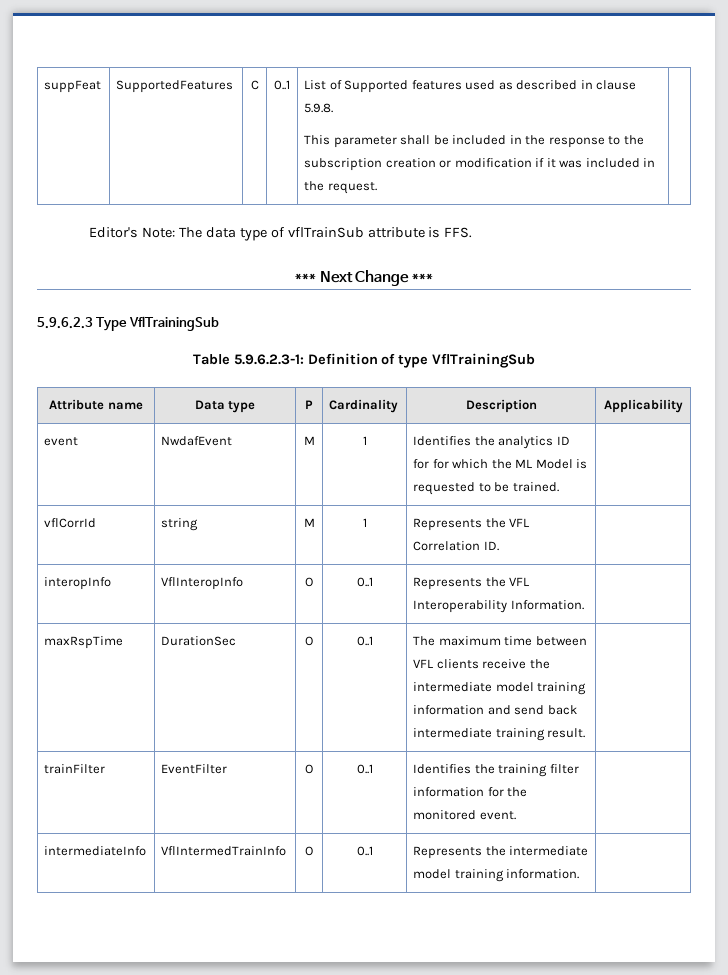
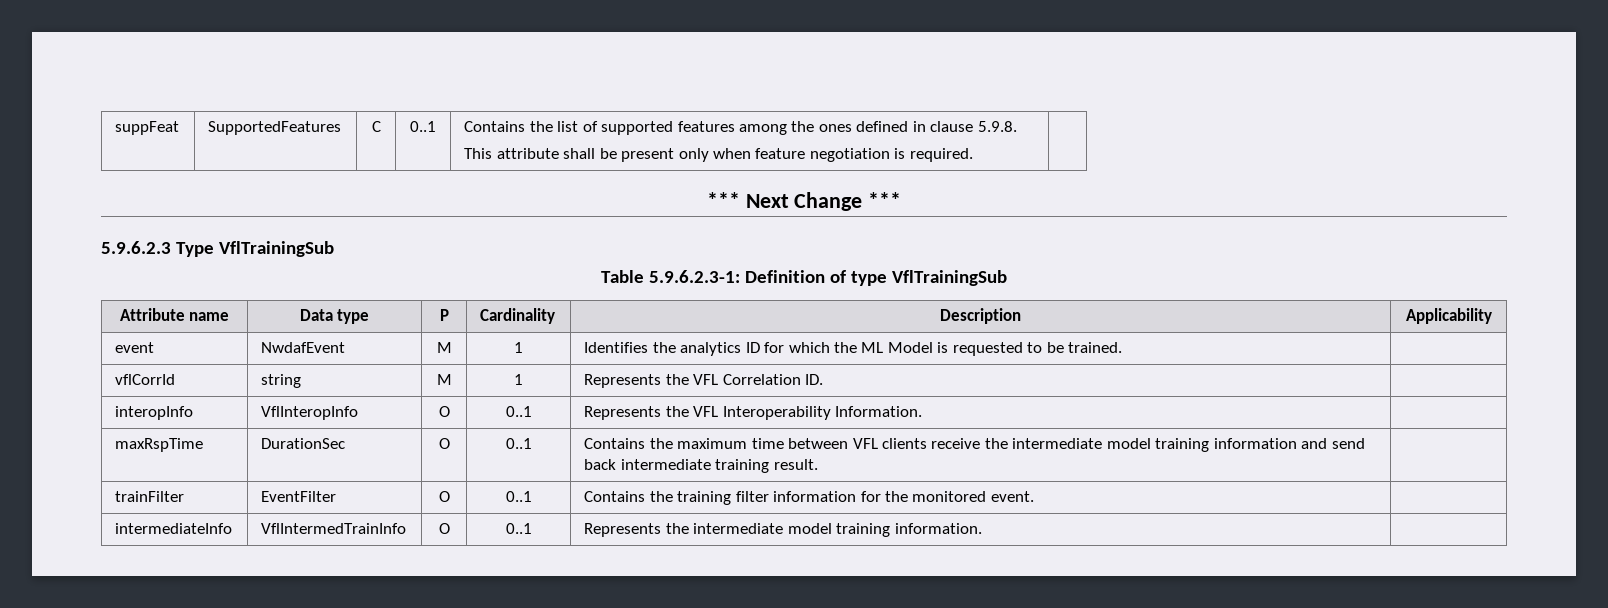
- suppFeat | SupportedFeatures | C | 0..1 | List of Supported features used as described in clause 5.9.8.
- This parameter shall be included in the response to the subscription creation or modification if it was included in the request. |
- Editor's Note: The data type of vflTrainSub attribute is FFS.
+ suppFeat | SupportedFeatures | C | 0..1 | Contains the list of supported features among the ones defined in clause 5.9.8.
+ This attribute shall be present only when feature negotiation is required. |
- event | NwdafEvent | M | 1 | Identifies the analytics ID for for which the ML Model is requested to be trained. |
+ event | NwdafEvent | M | 1 | Identifies the analytics ID for which the ML Model is requested to be trained. |
- maxRspTime | DurationSec | O | 0..1 | The maximum time between VFL clients receive the intermediate model training information and send back intermediate training result. |
+ maxRspTime | DurationSec | O | 0..1 | Contains the maximum time between VFL clients receive the intermediate model training information and send back intermediate training result. |
- trainFilter | EventFilter | O | 0..1 | Identifies the training filter information for the monitored event. |
+ trainFilter | EventFilter | O | 0..1 | Contains the training filter information for the monitored event. |

